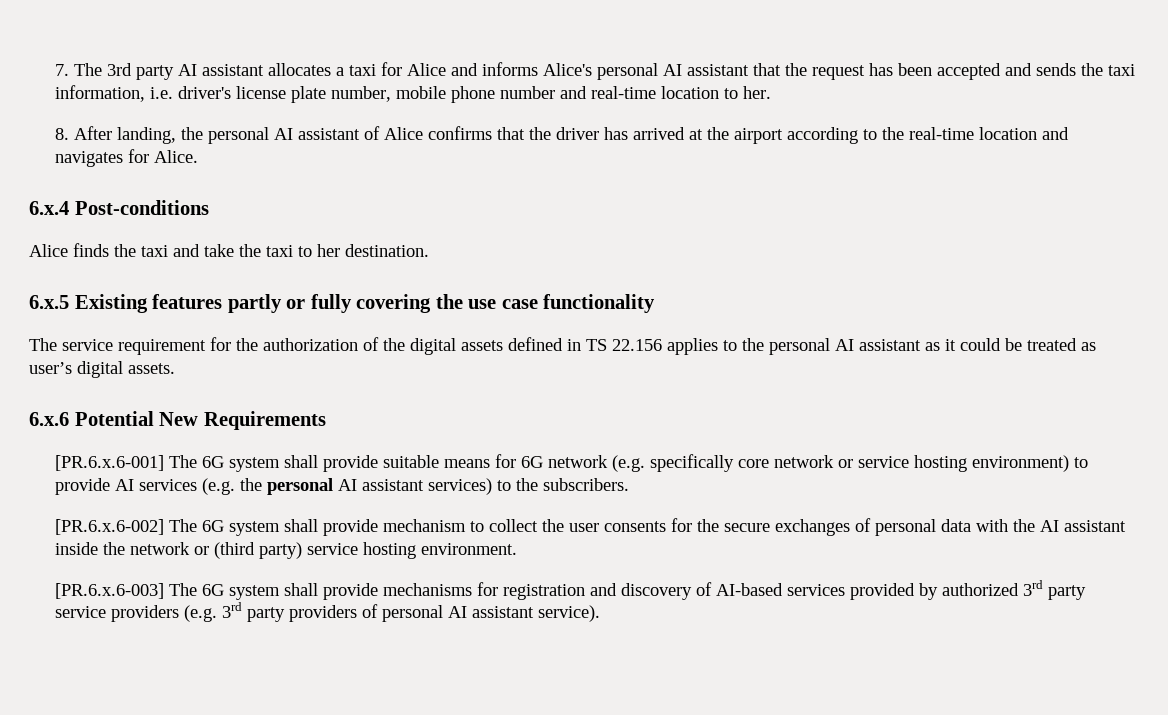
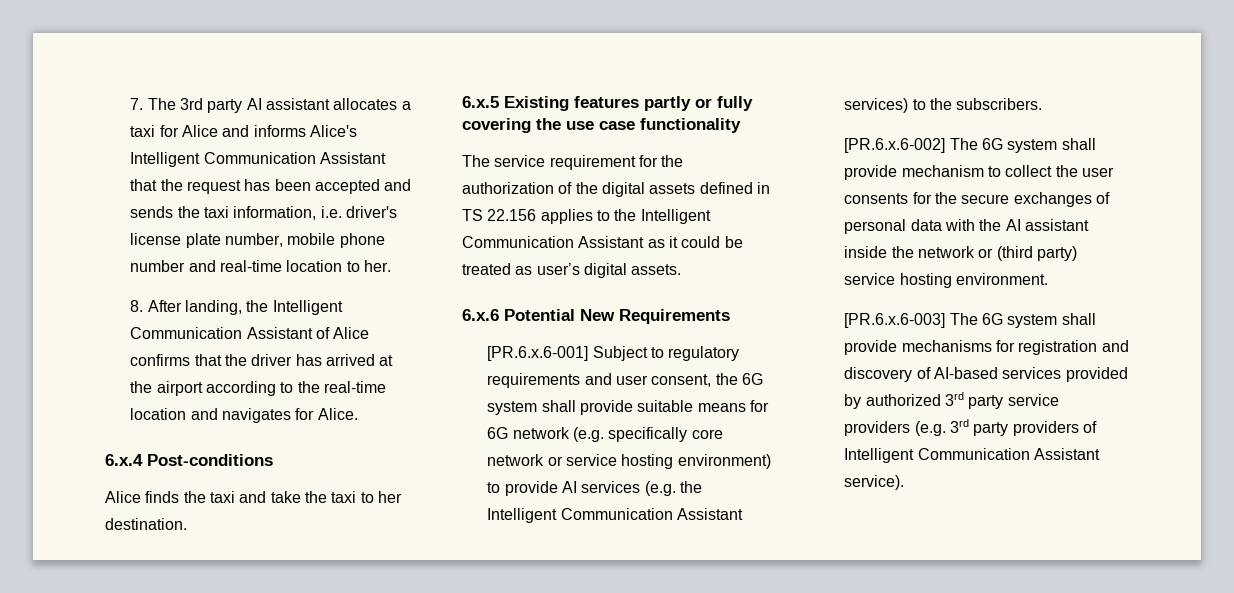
- 7. The 3rd party AI assistant allocates a taxi for Alice and informs Alice's personal AI assistant that the request has been accepted and sends the taxi information, i.e. driver's license plate number, mobile phone number and real-time location to her.
+ 7. The 3rd party AI assistant allocates a taxi for Alice and informs Alice's Intelligent Communication Assistant that the request has been accepted and sends the taxi information, i.e. driver's license plate number, mobile phone number and real-time location to her.
- 8. After landing, the personal AI assistant of Alice confirms that the driver has arrived at the airport according to the real-time location and navigates for Alice.
+ 8. After landing, the Intelligent Communication Assistant of Alice confirms that the driver has arrived at the airport according to the real-time location and navigates for Alice.
- The service requirement for the authorization of the digital assets defined in TS 22.156 applies to the personal AI assistant as it could be treated as user’s digital assets.
+ The service requirement for the authorization of the digital assets defined in TS 22.156 applies to the Intelligent Communication Assistant as it could be treated as user’s digital assets.
- [PR.6.x.6-001] The 6G system shall provide suitable means for 6G network (e.g. specifically core network or service hosting environment) to provide AI services (e.g. the personal AI assistant services) to the subscribers.
+ [PR.6.x.6-001] Subject to regulatory requirements and user consent, the 6G system shall provide suitable means for 6G network (e.g. specifically core network or service hosting environment) to provide AI services (e.g. the Intelligent Communication Assistant services) to the subscribers.
- [PR.6.x.6-003] The 6G system shall provide mechanisms for registration and discovery of AI-based services provided by authorized 3rd party service providers (e.g. 3rd party providers of personal AI assistant service).
+ [PR.6.x.6-003] The 6G system shall provide mechanisms for registration and discovery of AI-based services provided by authorized 3rd party service providers (e.g. 3rd party providers of Intelligent Communication Assistant service).

